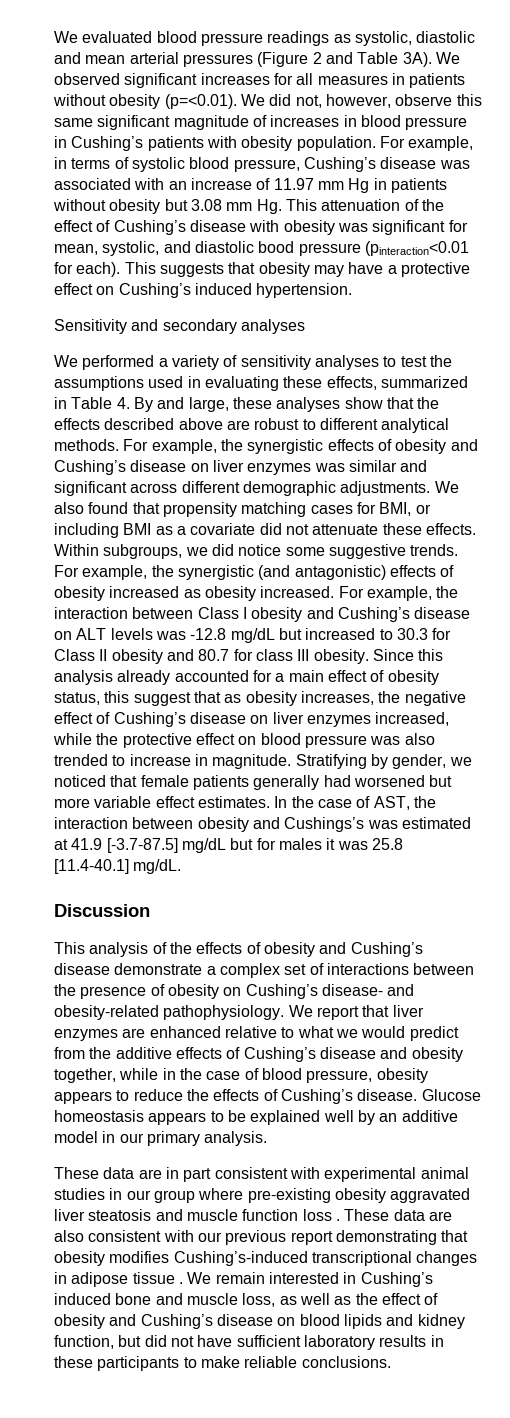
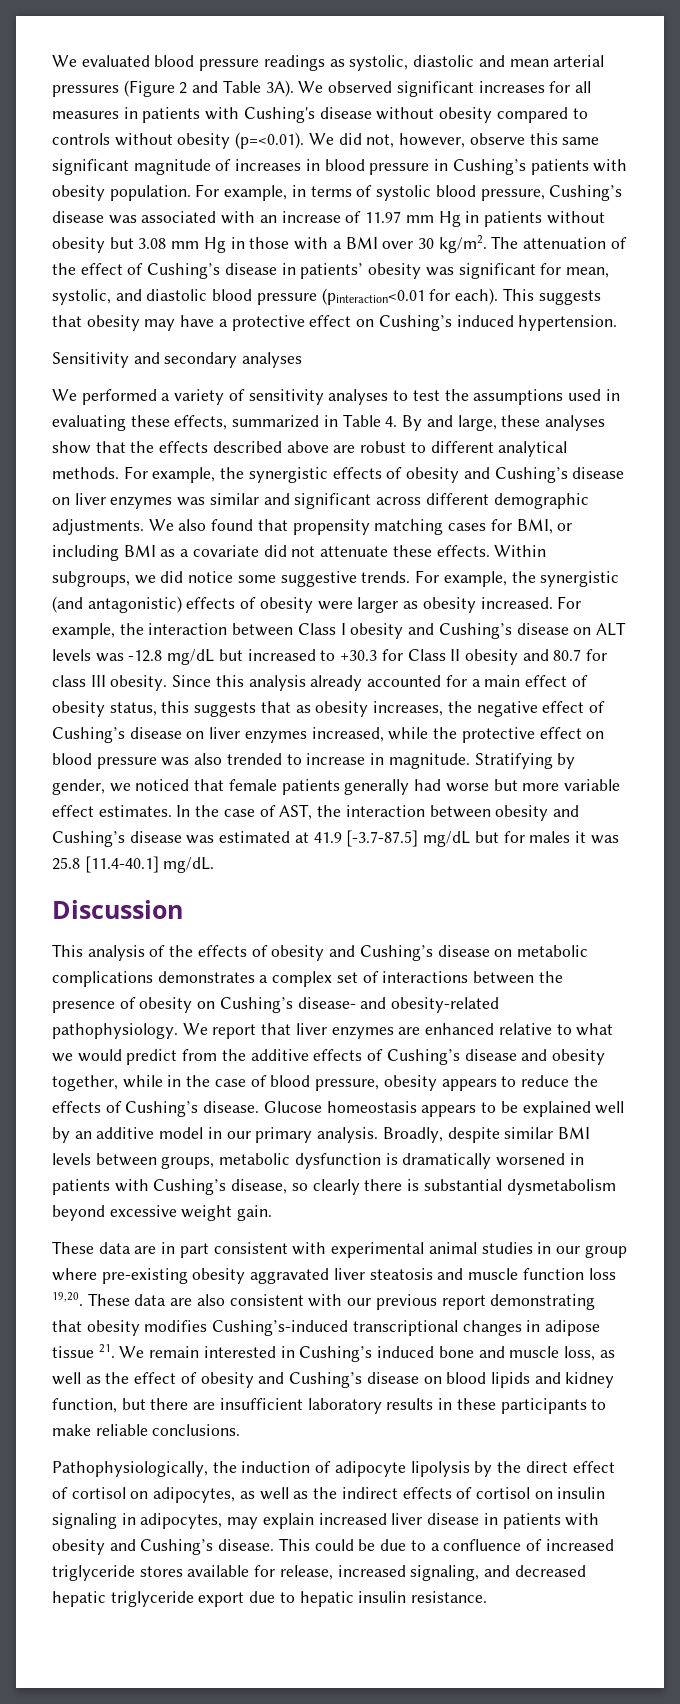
- We observed significant increases for all measures in patients without obesity (p=<0.01). We did not, however, observe this same significant magnitude of increases in blood pressure in Cushing’s patients with obesity population.
+ We observed significant increases for all measures in patients with Cushing's disease without obesity compared to controls without obesity (p=<0.01). We did not, however, observe this same significant magnitude of increases in blood pressure in Cushing’s patients with obesity population.
- For example, in terms of systolic blood pressure, Cushing’s disease was associated with an increase of 11.97 mm Hg in patients without obesity but 3.08 mm Hg. This attenuation of the effect of Cushing’s disease with obesity was significant for mean, systolic, and diastolic bood pressure (pinteraction<0.01 for each).
+ For example, in terms of systolic blood pressure, Cushing’s disease was associated with an increase of 11.97 mm Hg in patients without obesity but 3.08 mm Hg in those with a BMI over 30 kg/m2. The attenuation of the effect of Cushing’s disease in patients’ obesity was significant for mean, systolic, and diastolic blood pressure (pinteraction<0.01 for each).
- For example, the synergistic (and antagonistic) effects of obesity increased as obesity increased.
+ For example, the synergistic (and antagonistic) effects of obesity were larger as obesity increased.
- For example, the interaction between Class I obesity and Cushing’s disease on ALT levels was -12.8 mg/dL but increased to 30.3 for Class II obesity and 80.7 for class III obesity.
+ For example, the interaction between Class I obesity and Cushing’s disease on ALT levels was -12.8 mg/dL but increased to +30.3 for Class II obesity and 80.7 for class III obesity.
- Since this analysis already accounted for a main effect of obesity status, this suggest that as obesity increases, the negative effect of Cushing’s disease on liver enzymes increased, while the protective effect on blood pressure was also trended to increase in magnitude.
+ Since this analysis already accounted for a main effect of obesity status, this suggests that as obesity increases, the negative effect of Cushing’s disease on liver enzymes increased, while the protective effect on blood pressure was also trended to increase in magnitude.
- Stratifying by gender, we noticed that female patients generally had worsened but more variable effect estimates.
+ Stratifying by gender, we noticed that female patients generally had worse but more variable effect estimates.
- In the case of AST, the interaction between obesity and Cushings’s was estimated at 41.9 [-3.7-87.5] mg/dL but for males it was 25.8 [11.4-40.1] mg/dL.
+ In the case of AST, the interaction between obesity and Cushing’s disease was estimated at 41.9 [-3.7-87.5] mg/dL but for males it was 25.8 [11.4-40.1] mg/dL.
- This analysis of the effects of obesity and Cushing’s disease demonstrate a complex set of interactions between the presence of obesity on Cushing’s disease- and obesity-related pathophysiology.
+ This analysis of the effects of obesity and Cushing’s disease on metabolic complications demonstrates a complex set of interactions between the presence of obesity on Cushing’s disease- and obesity-related pathophysiology.
+ Broadly, despite similar BMI levels between groups, metabolic dysfunction is dramatically worsened in patients with Cushing’s disease, so clearly there is substantial dysmetabolism beyond excessive weight gain.
- These data are in part consistent with experimental animal studies in our group where pre-existing obesity aggravated liver steatosis and muscle function loss .
+ These data are in part consistent with experimental animal studies in our group where pre-existing obesity aggravated liver steatosis and muscle function loss 19,20.
- These data are also consistent with our previous report demonstrating that obesity modifies Cushing’s-induced transcriptional changes in adipose tissue . We remain interested in Cushing’s induced bone and muscle loss, as well as the effect of obesity and Cushing’s disease on blood lipids and kidney function, but did not have sufficient laboratory results in these participants to make reliable conclusions.
+ These data are also consistent with our previous report demonstrating that obesity modifies Cushing’s-induced transcriptional changes in adipose tissue 21. We remain interested in Cushing’s induced bone and muscle loss, as well as the effect of obesity and Cushing’s disease on blood lipids and kidney function, but there are insufficient laboratory results in these participants to make reliable conclusions.
+ Pathophysiologically, the induction of adipocyte lipolysis by the direct effect of cortisol on adipocytes, as well as the indirect effects of cortisol on insulin signaling in adipocytes, may explain increased liver disease in patients with obesity and Cushing’s disease. This could be due to a confluence of increased triglyceride stores available for release, increased signaling, and decreased hepatic triglyceride export due to hepatic insulin resistance.

